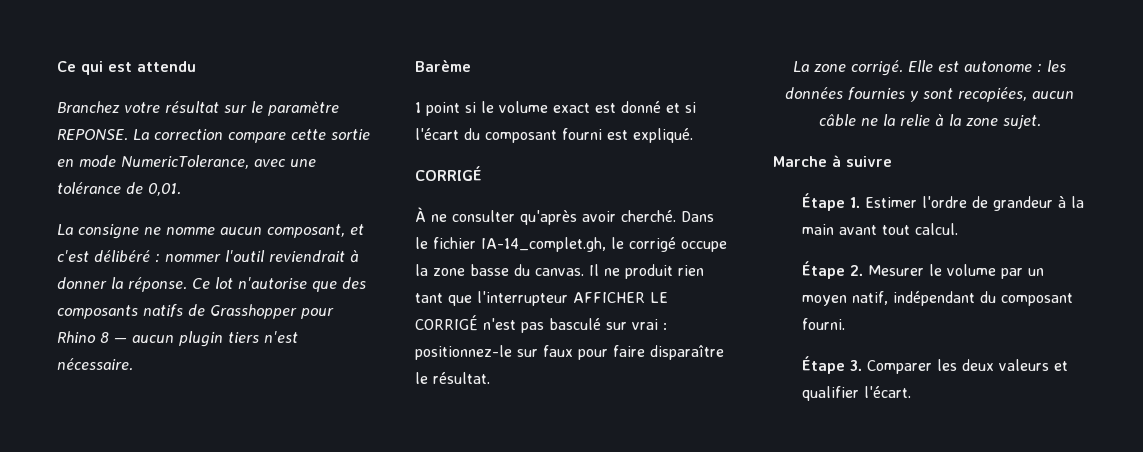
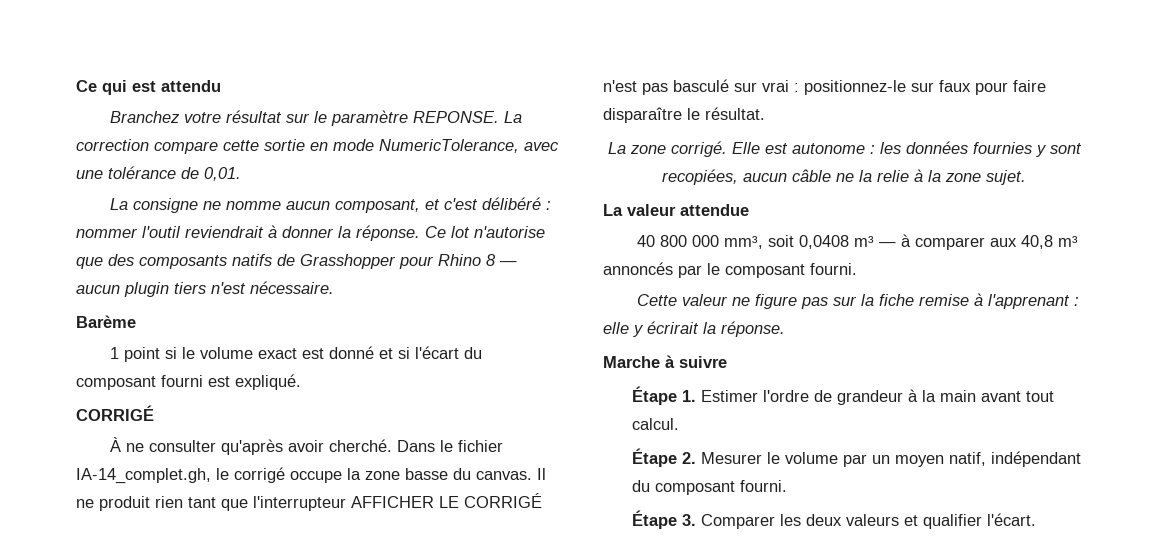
+ La valeur attendue
+ 40 800 000 mm³, soit 0,0408 m³ — à comparer aux 40,8 m³ annoncés par le composant fourni.
+ Cette valeur ne figure pas sur la fiche remise à l'apprenant : elle y écrirait la réponse.

